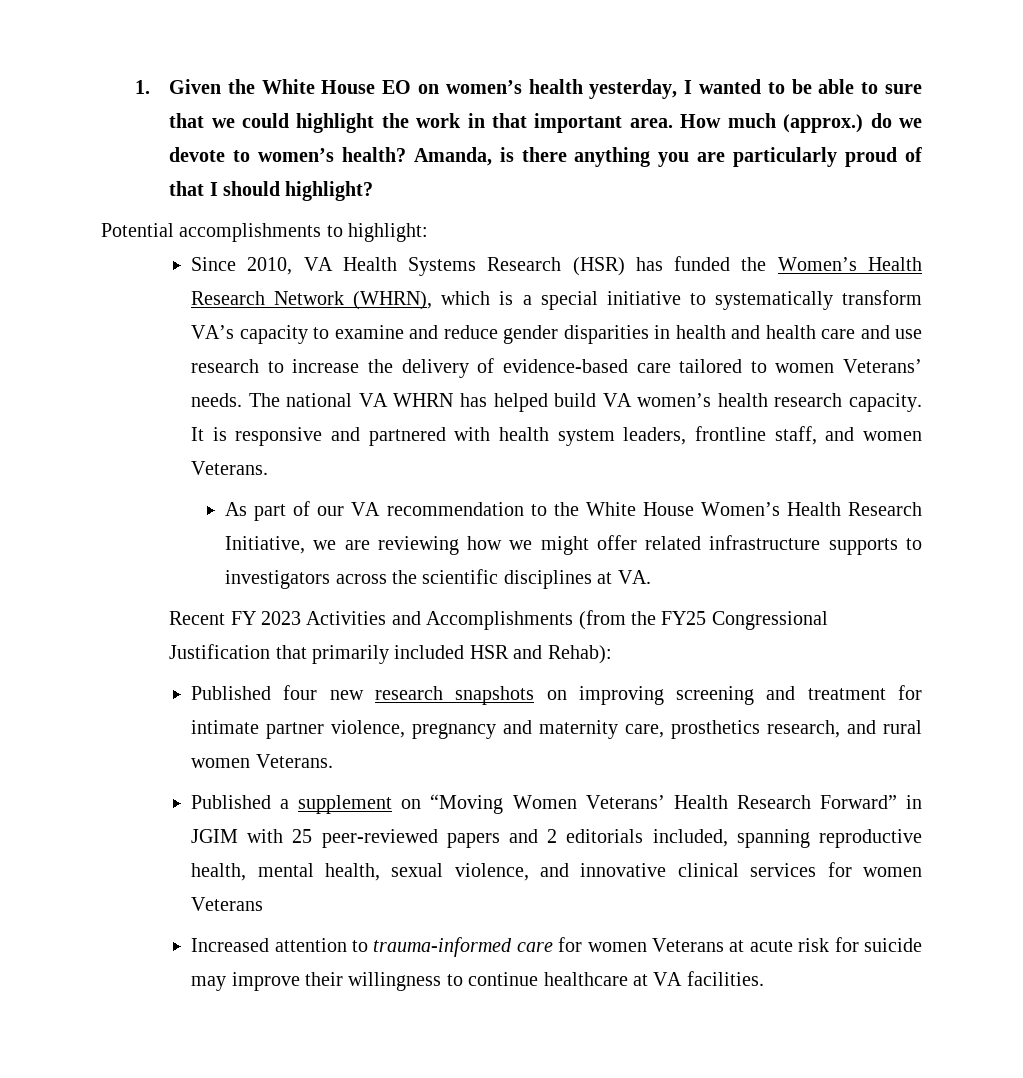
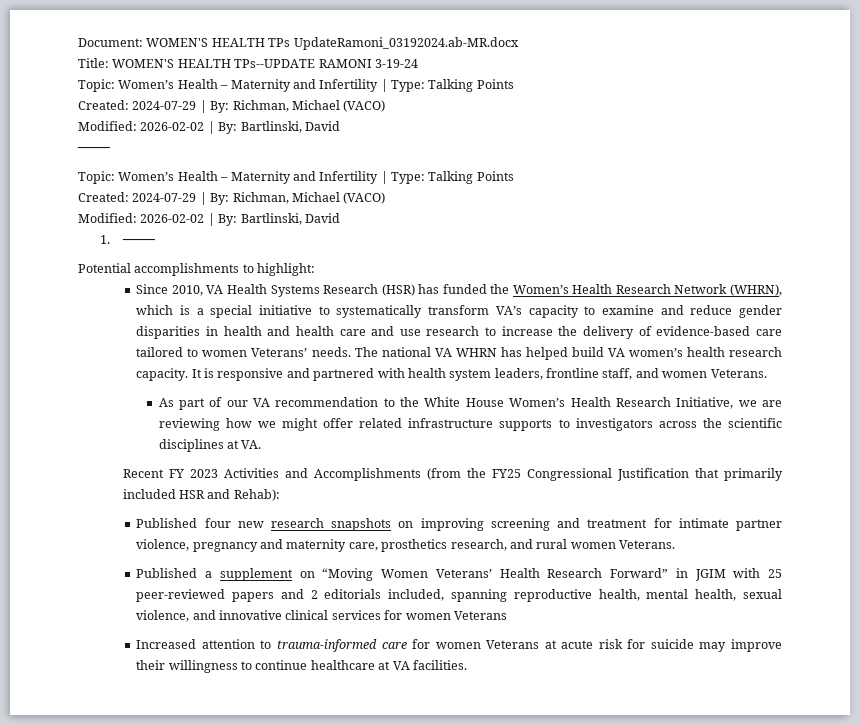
- 1. Given the White House EO on women’s health yesterday, I wanted to be able to sure that we could highlight the work in that important area. How much (approx.) do we devote to women’s health? Amanda, is there anything you are particularly proud of that I should highlight?
+ Document: WOMEN'S HEALTH TPs UpdateRamoni_03192024.ab-MR.docx
+ Title: WOMEN'S HEALTH TPs--UPDATE RAMONI 3-19-24
+ Topic: Women’s Health – Maternity and Infertility | Type: Talking Points
+ Created: 2024-07-29 | By: Richman, Michael (VACO)
+ Modified: 2026-02-02 | By: Bartlinski, David
+ ────
+ Topic: Women’s Health – Maternity and Infertility | Type: Talking Points
+ Created: 2024-07-29 | By: Richman, Michael (VACO)
+ Modified: 2026-02-02 | By: Bartlinski, David
+ 1. ────

